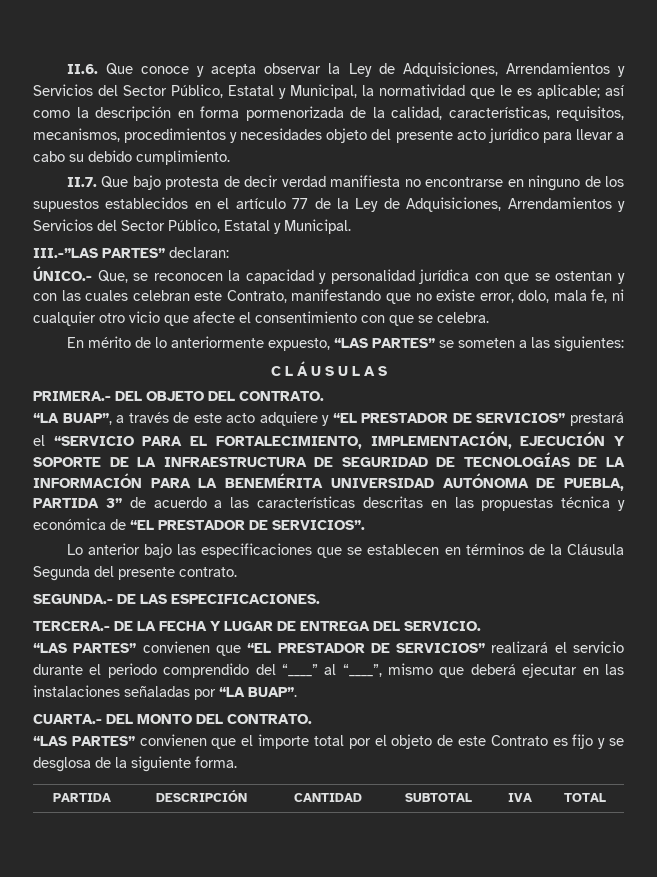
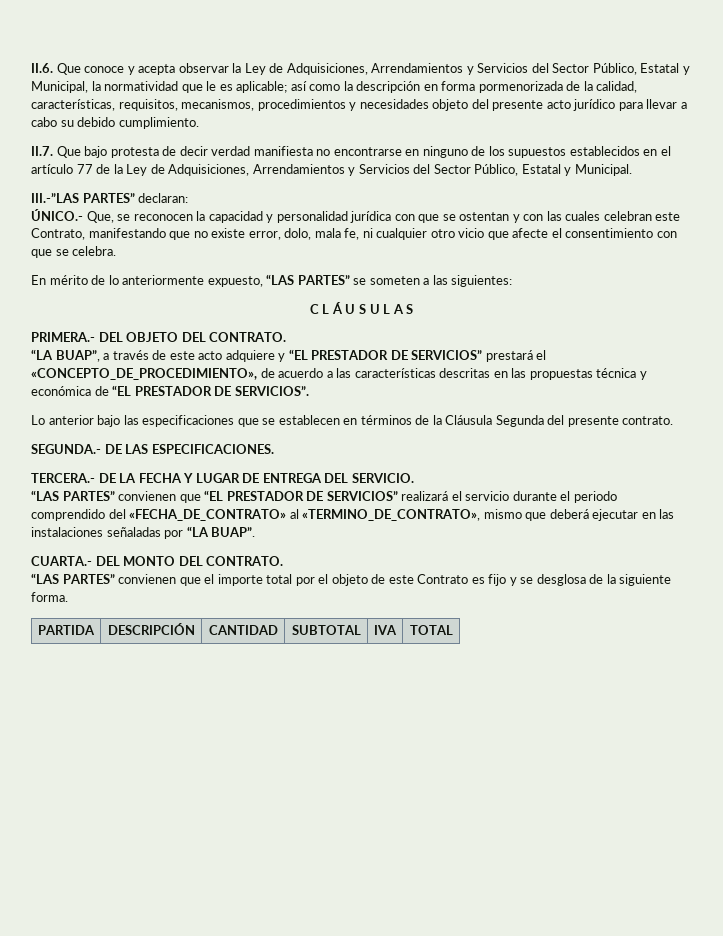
- “LA BUAP”, a través de este acto adquiere y “EL PRESTADOR DE SERVICIOS” prestará el “SERVICIO PARA EL FORTALECIMIENTO, IMPLEMENTACIÓN, EJECUCIÓN Y SOPORTE DE LA INFRAESTRUCTURA DE SEGURIDAD DE TECNOLOGÍAS DE LA INFORMACIÓN PARA LA BENEMÉRITA UNIVERSIDAD AUTÓNOMA DE PUEBLA, PARTIDA 3” de acuerdo a las características descritas en las propuestas técnica y económica de “EL PRESTADOR DE SERVICIOS”.
+ “LA BUAP”, a través de este acto adquiere y “EL PRESTADOR DE SERVICIOS” prestará el «CONCEPTO_DE_PROCEDIMIENTO», de acuerdo a las características descritas en las propuestas técnica y económica de “EL PRESTADOR DE SERVICIOS”.
- “LAS PARTES” convienen que “EL PRESTADOR DE SERVICIOS” realizará el servicio durante el periodo comprendido del “____” al “____”, mismo que deberá ejecutar en las instalaciones señaladas por “LA BUAP”.
+ “LAS PARTES” convienen que “EL PRESTADOR DE SERVICIOS” realizará el servicio durante el periodo comprendido del «FECHA_DE_CONTRATO» al «TERMINO_DE_CONTRATO», mismo que deberá ejecutar en las instalaciones señaladas por “LA BUAP”.

